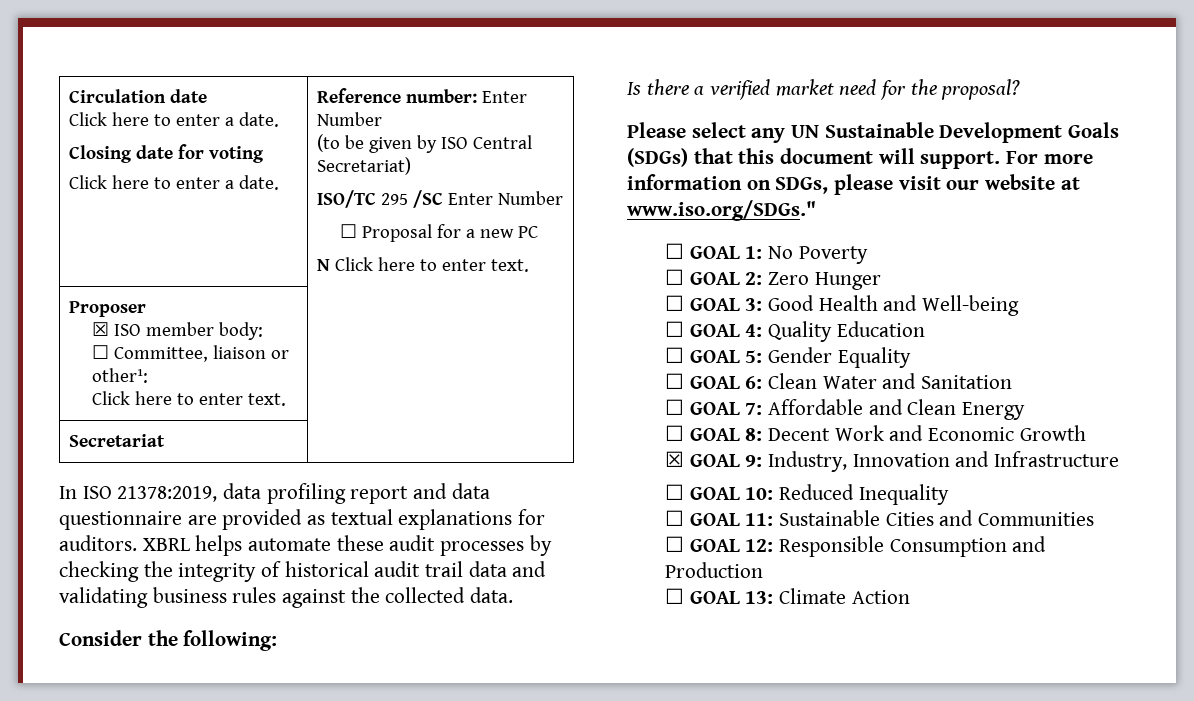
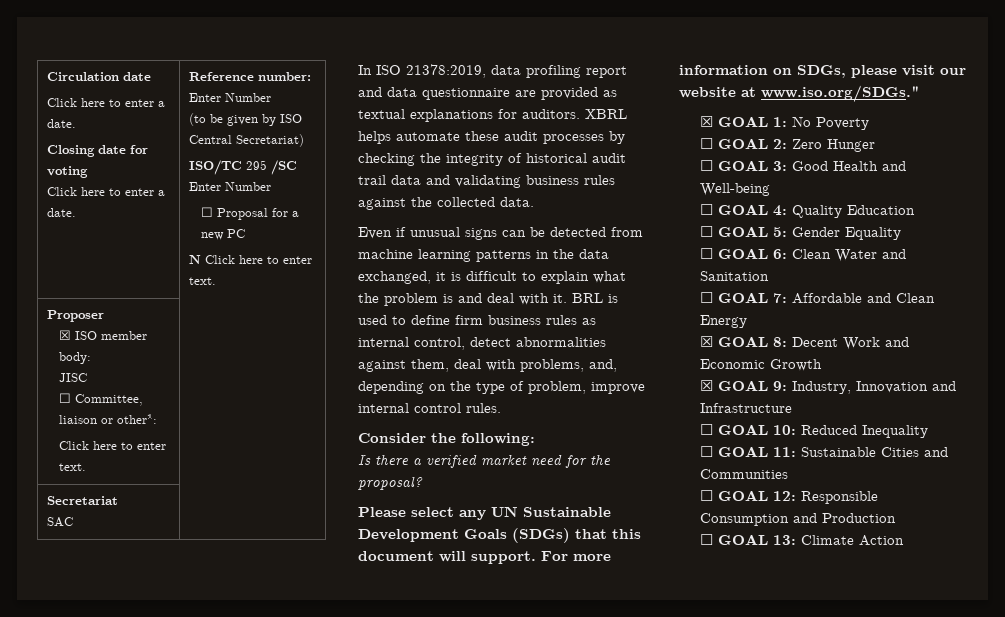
  Proposer
  ☒ ISO member body:
+ JISC
- Secretariat |
+ Secretariat
+ SAC |
+ Even if unusual signs can be detected from machine learning patterns in the data exchanged, it is difficult to explain what the problem is and deal with it. BRL is used to define firm business rules as internal control, detect abnormalities against them, deal with problems, and, depending on the type of problem, improve internal control rules.
- ☐ GOAL 1: No Poverty
+ ☒ GOAL 1: No Poverty
- ☐ GOAL 8: Decent Work and Economic Growth
+ ☒ GOAL 8: Decent Work and Economic Growth

